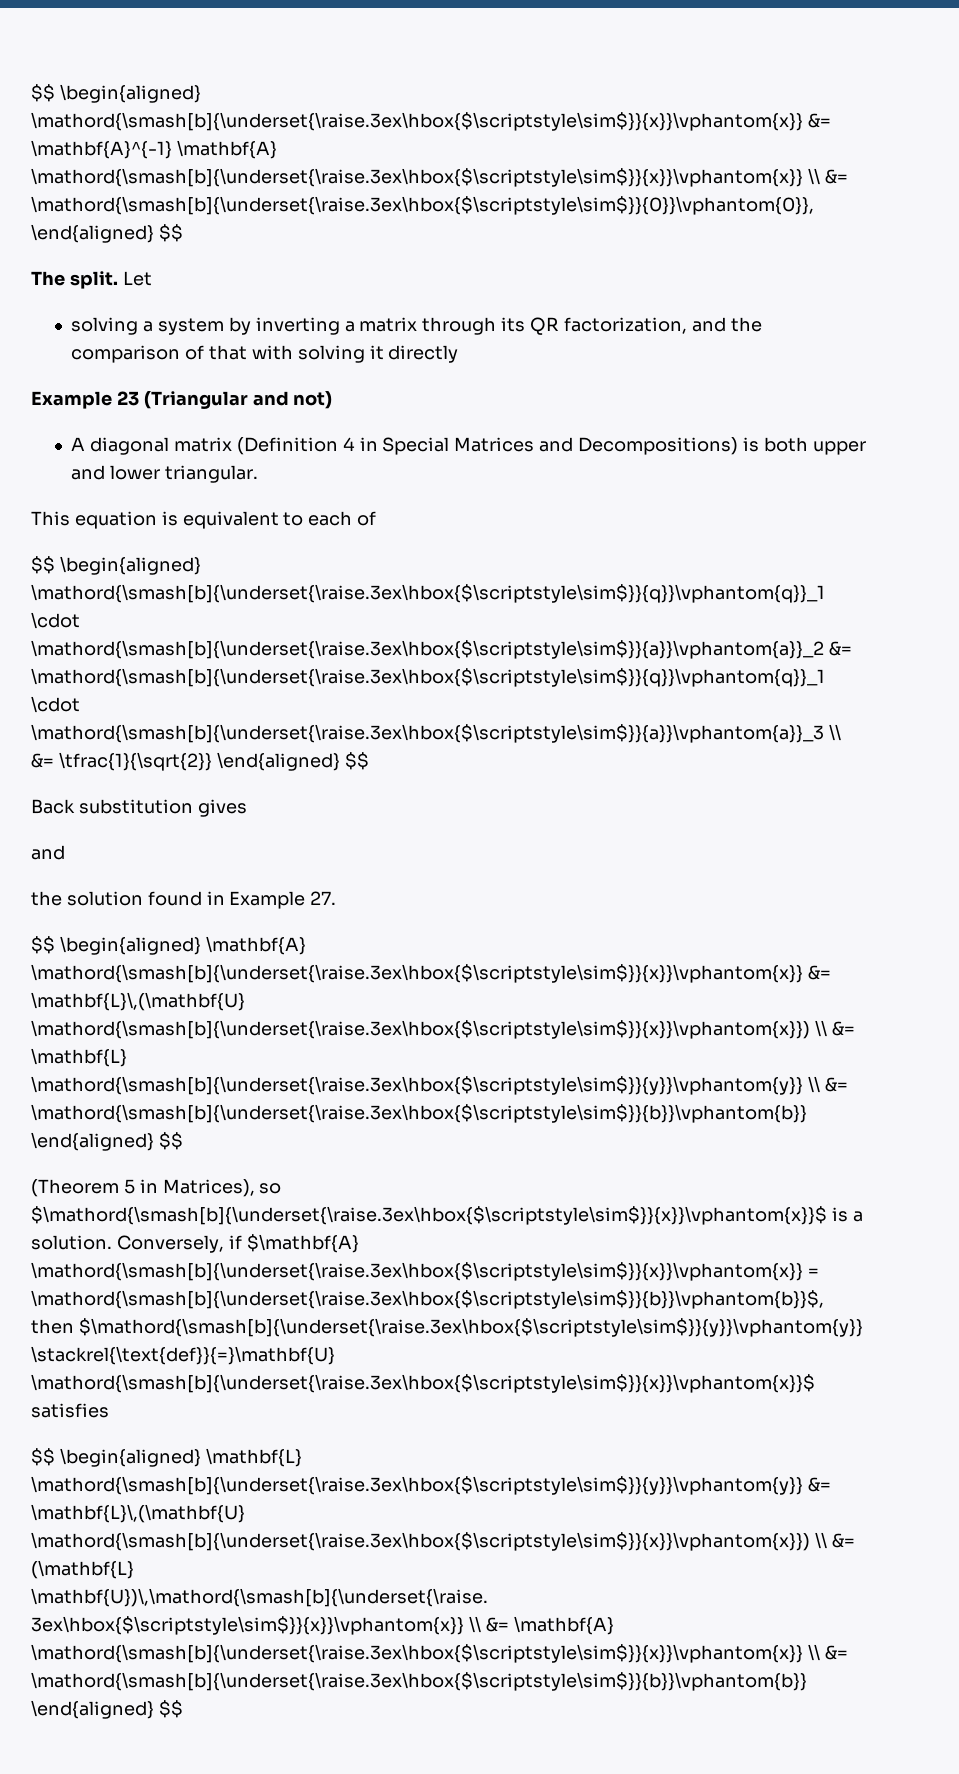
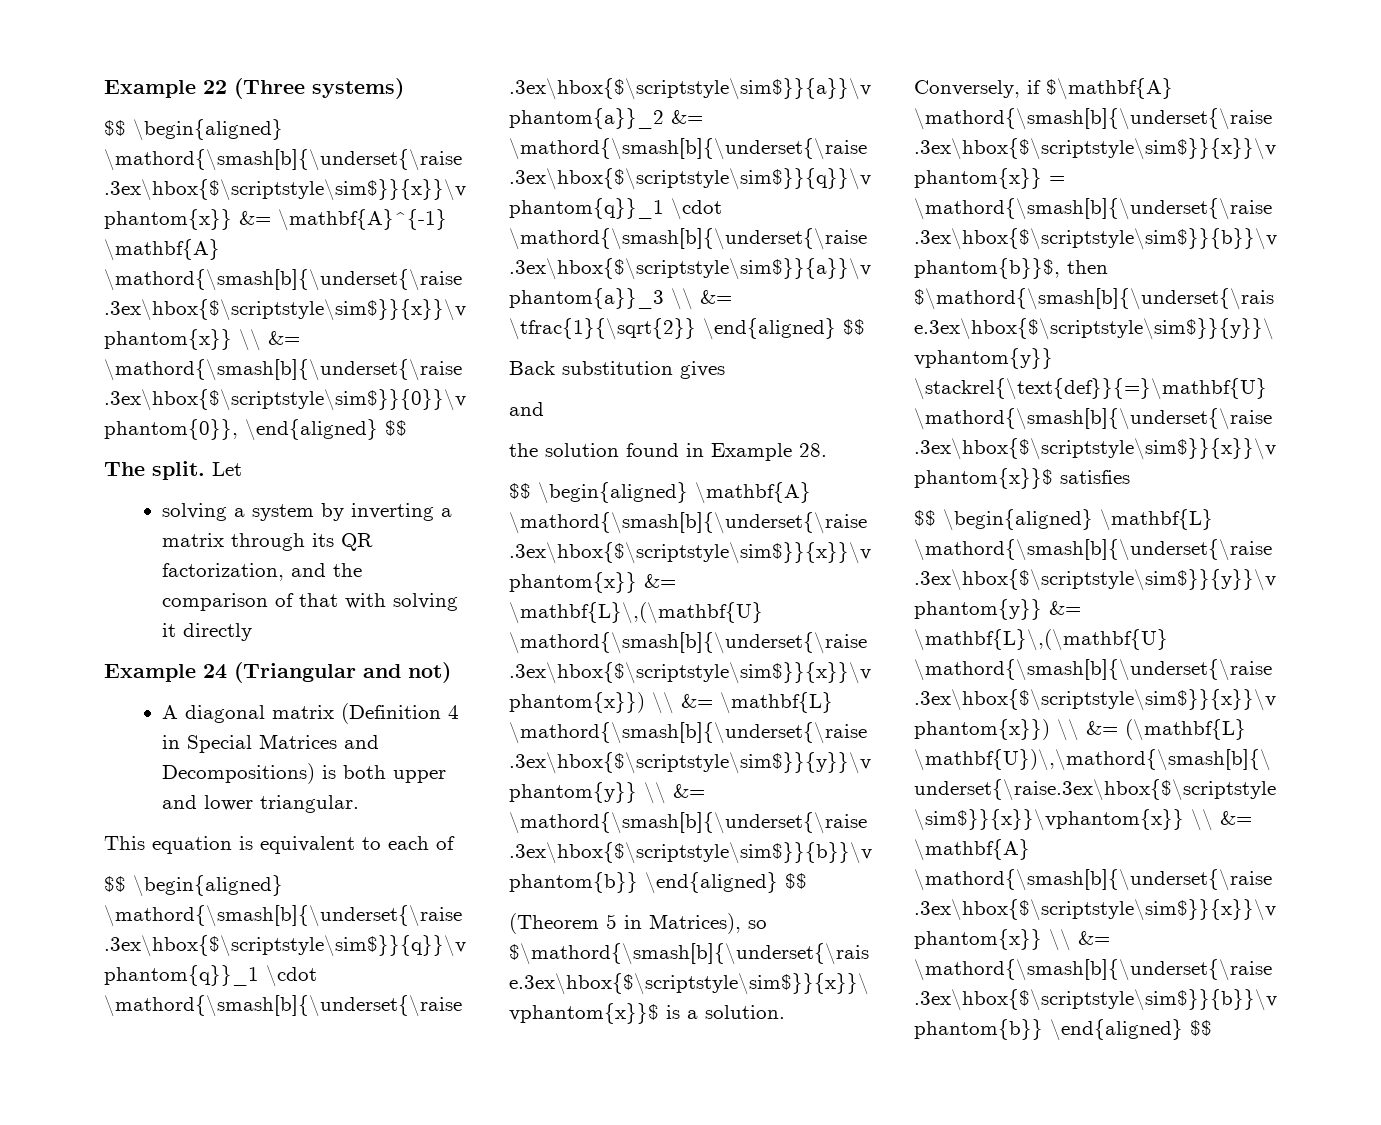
+ Example 22 (Three systems)
- Example 23 (Triangular and not)
+ Example 24 (Triangular and not)
- the solution found in Example 27.
+ the solution found in Example 28.

